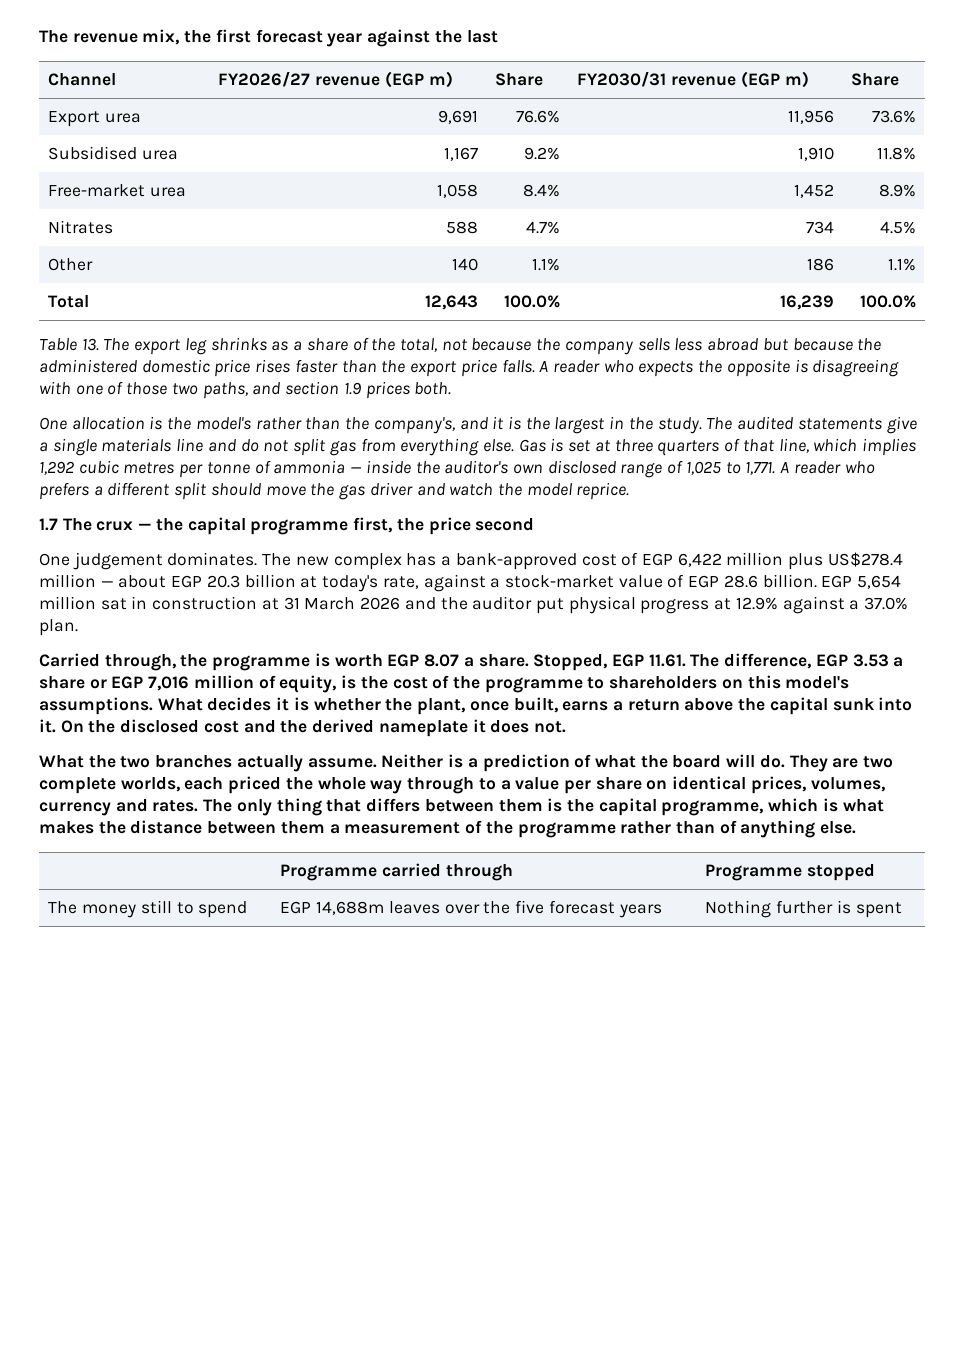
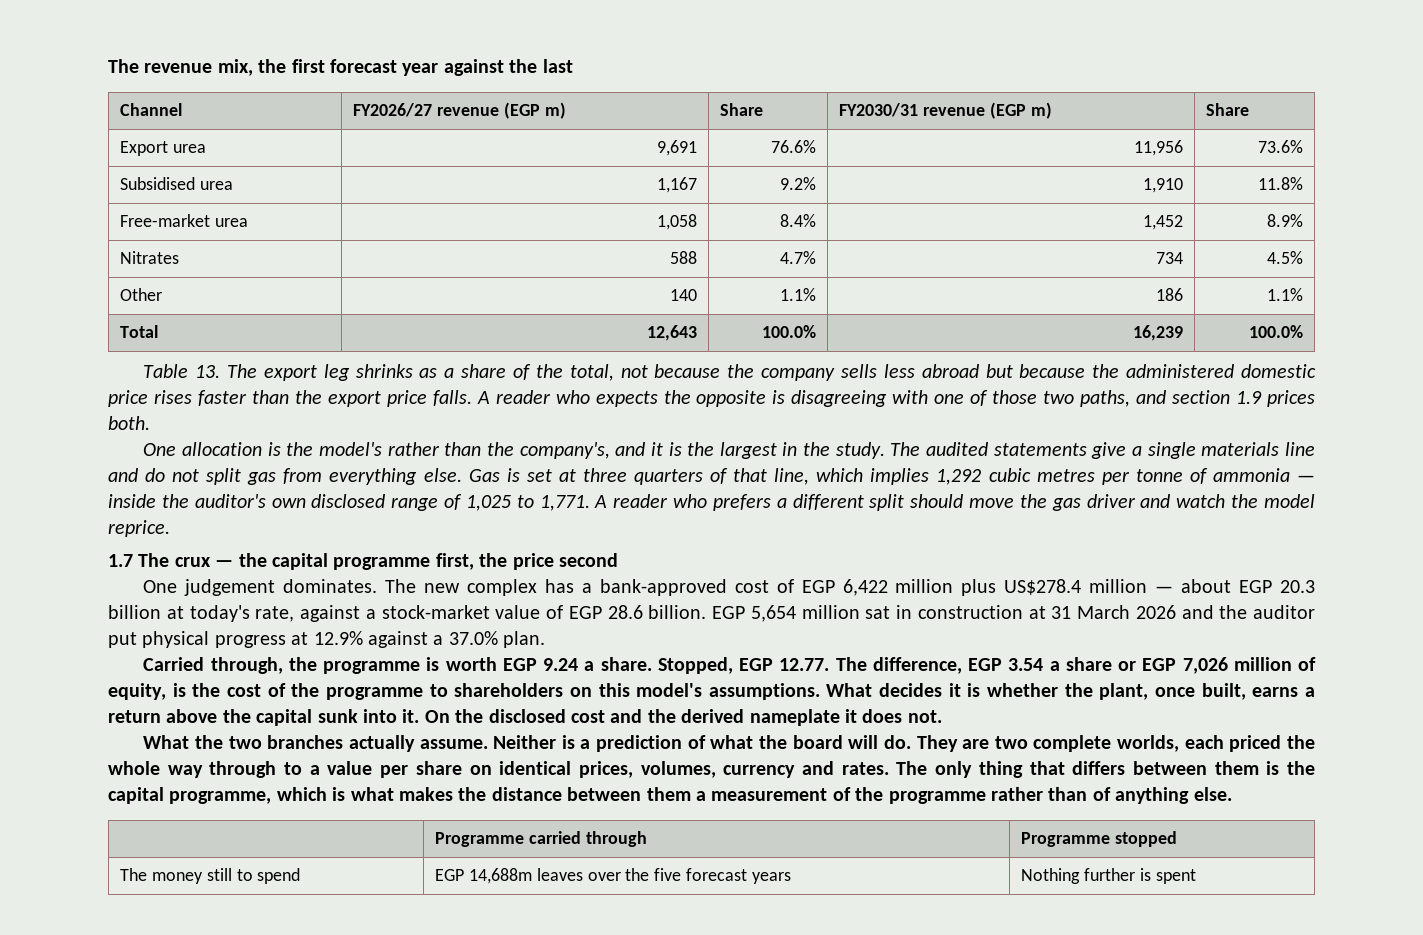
- Carried through, the programme is worth EGP 8.07 a share.
+ Carried through, the programme is worth EGP 9.24 a share.
- Stopped, EGP 11.61. The difference, EGP 3.53 a share or EGP 7,016 million of equity, is the cost of the programme to shareholders on this model's assumptions.
+ Stopped, EGP 12.77. The difference, EGP 3.54 a share or EGP 7,026 million of equity, is the cost of the programme to shareholders on this model's assumptions.

